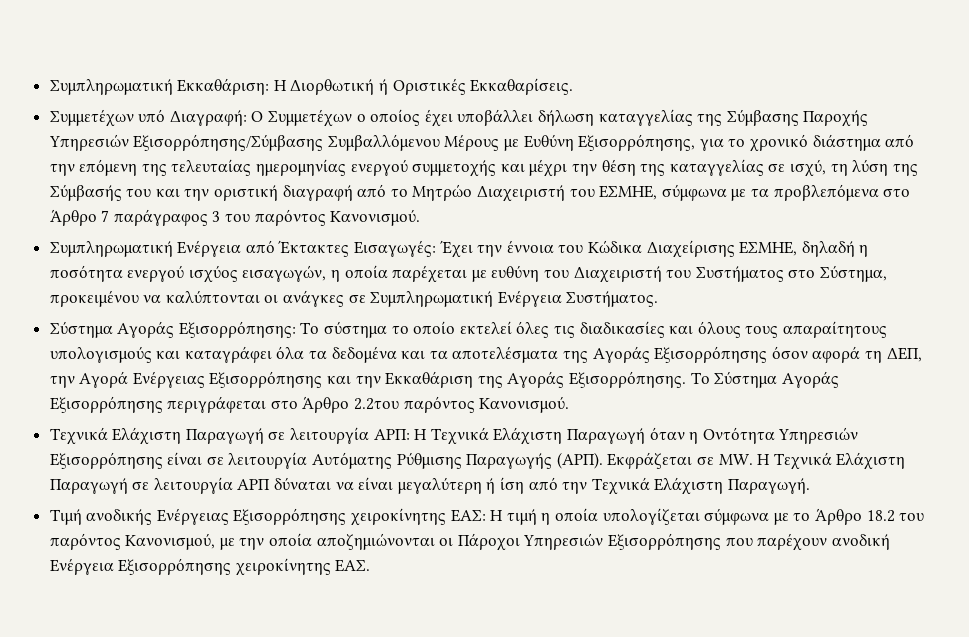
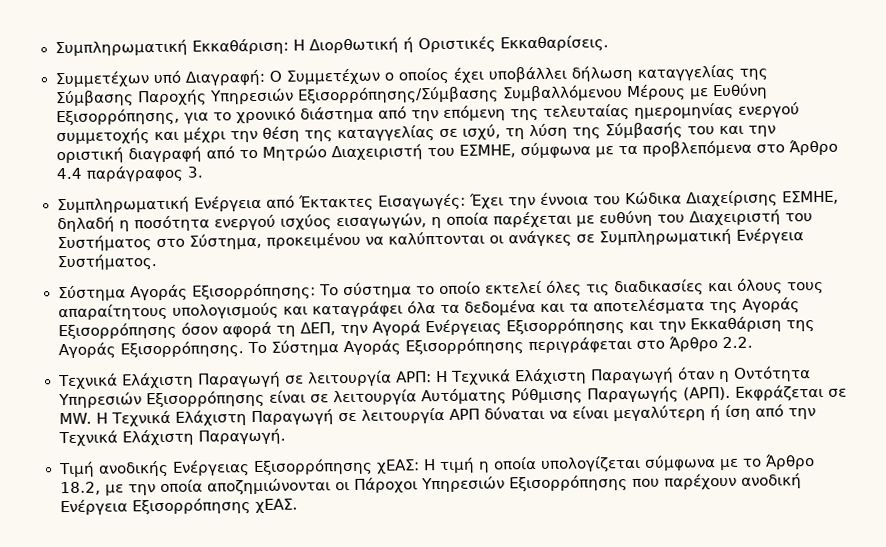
- Ο Συμμετέχων ο οποίος έχει υποβάλλει δήλωση καταγγελίας της Σύμβασης Παροχής Υπηρεσιών Εξισορρόπησης/Σύμβασης Συμβαλλόμενου Μέρους με Ευθύνη Εξισορρόπησης, για το χρονικό διάστημα από την επόμενη της τελευταίας ημερομηνίας ενεργού συμμετοχής και μέχρι την θέση της καταγγελίας σε ισχύ, τη λύση της Σύμβασής του και την οριστική διαγραφή από το Μητρώο Διαχειριστή του ΕΣΜΗΕ, σύμφωνα με τα προβλεπόμενα στο Άρθρο 7 παράγραφος 3 του παρόντος Κανονισμού.
+ Ο Συμμετέχων ο οποίος έχει υποβάλλει δήλωση καταγγελίας της Σύμβασης Παροχής Υπηρεσιών Εξισορρόπησης/Σύμβασης Συμβαλλόμενου Μέρους με Ευθύνη Εξισορρόπησης, για το χρονικό διάστημα από την επόμενη της τελευταίας ημερομηνίας ενεργού συμμετοχής και μέχρι την θέση της καταγγελίας σε ισχύ, τη λύση της Σύμβασής του και την οριστική διαγραφή από το Μητρώο Διαχειριστή του ΕΣΜΗΕ, σύμφωνα με τα προβλεπόμενα στο Άρθρο 4.4 παράγραφος 3.
- Το Σύστημα Αγοράς Εξισορρόπησης περιγράφεται στο Άρθρο 2.2του παρόντος Κανονισμού.
+ Το Σύστημα Αγοράς Εξισορρόπησης περιγράφεται στο Άρθρο 2.2.
- Τιμή ανοδικής Ενέργειας Εξισορρόπησης χειροκίνητης ΕΑΣ: Η τιμή η οποία υπολογίζεται σύμφωνα με το Άρθρο 18.2 του παρόντος Κανονισμού, με την οποία αποζημιώνονται οι Πάροχοι Υπηρεσιών Εξισορρόπησης που παρέχουν ανοδική Ενέργεια Εξισορρόπησης χειροκίνητης ΕΑΣ.
+ Τιμή ανοδικής Ενέργειας Εξισορρόπησης χΕΑΣ: Η τιμή η οποία υπολογίζεται σύμφωνα με το Άρθρο 18.2, με την οποία αποζημιώνονται οι Πάροχοι Υπηρεσιών Εξισορρόπησης που παρέχουν ανοδική Ενέργεια Εξισορρόπησης χΕΑΣ.

